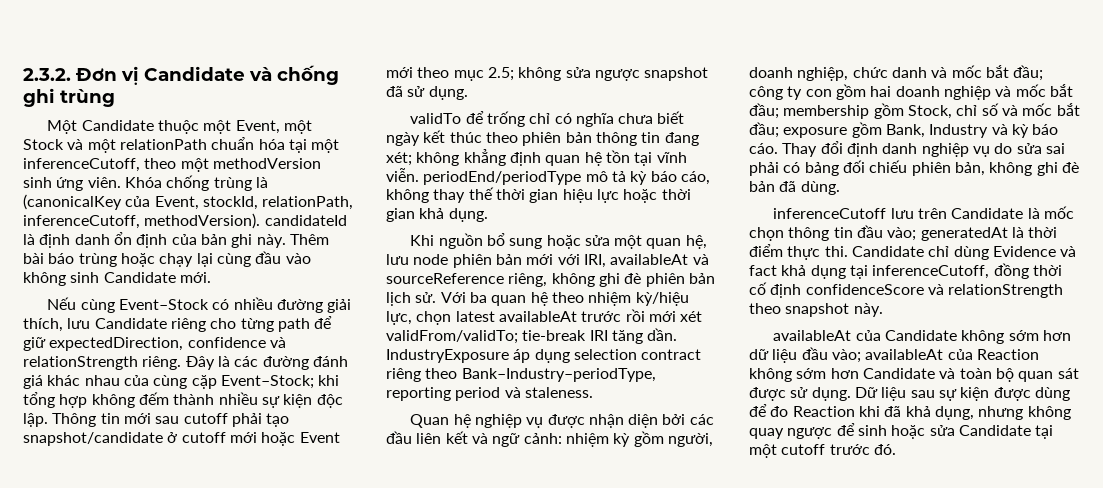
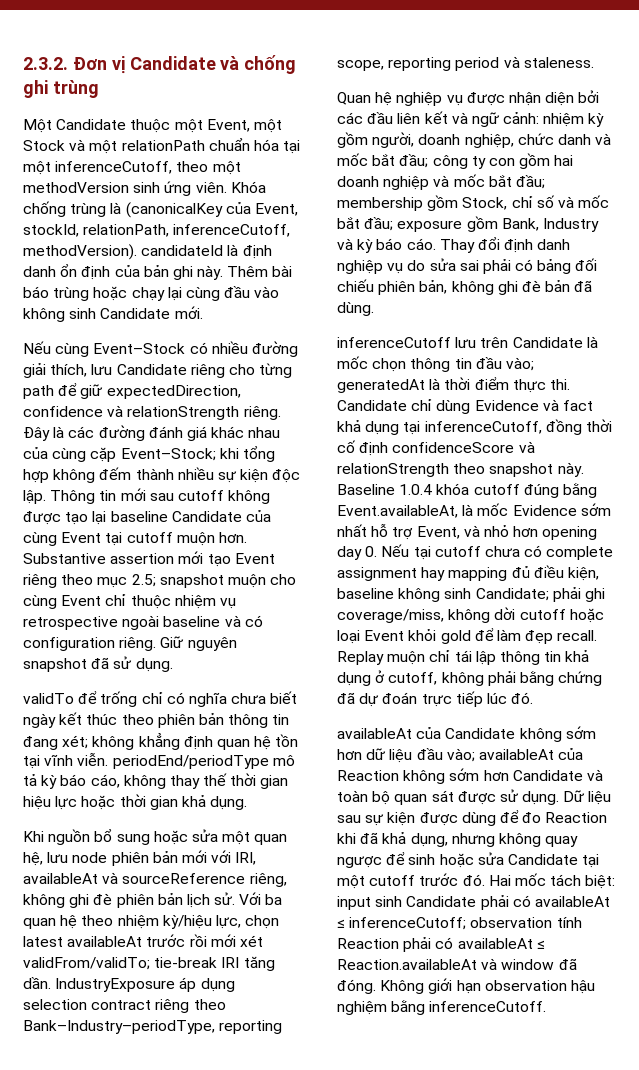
- Thông tin mới sau cutoff phải tạo snapshot/candidate ở cutoff mới hoặc Event mới theo mục 2.5; không sửa ngược snapshot đã sử dụng.
+ Thông tin mới sau cutoff không được tạo lại baseline Candidate của cùng Event tại cutoff muộn hơn. Substantive assertion mới tạo Event riêng theo mục 2.5; snapshot muộn cho cùng Event chỉ thuộc nhiệm vụ retrospective ngoài baseline và có configuration riêng. Giữ nguyên snapshot đã sử dụng.
- IndustryExposure áp dụng selection contract riêng theo Bank–Industry–periodType, reporting period và staleness.
+ IndustryExposure áp dụng selection contract riêng theo Bank–Industry–periodType, reporting scope, reporting period và staleness.
+ Baseline 1.0.4 khóa cutoff đúng bằng Event.availableAt, là mốc Evidence sớm nhất hỗ trợ Event, và nhỏ hơn opening day 0. Nếu tại cutoff chưa có complete assignment hay mapping đủ điều kiện, baseline không sinh Candidate; phải ghi coverage/miss, không dời cutoff hoặc loại Event khỏi gold để làm đẹp recall. Replay muộn chỉ tái lập thông tin khả dụng ở cutoff, không phải bằng chứng đã dự đoán trực tiếp lúc đó.
+ Hai mốc tách biệt: input sinh Candidate phải có availableAt ≤ inferenceCutoff; observation tính Reaction phải có availableAt ≤ Reaction.availableAt và window đã đóng. Không giới hạn observation hậu nghiệm bằng inferenceCutoff.

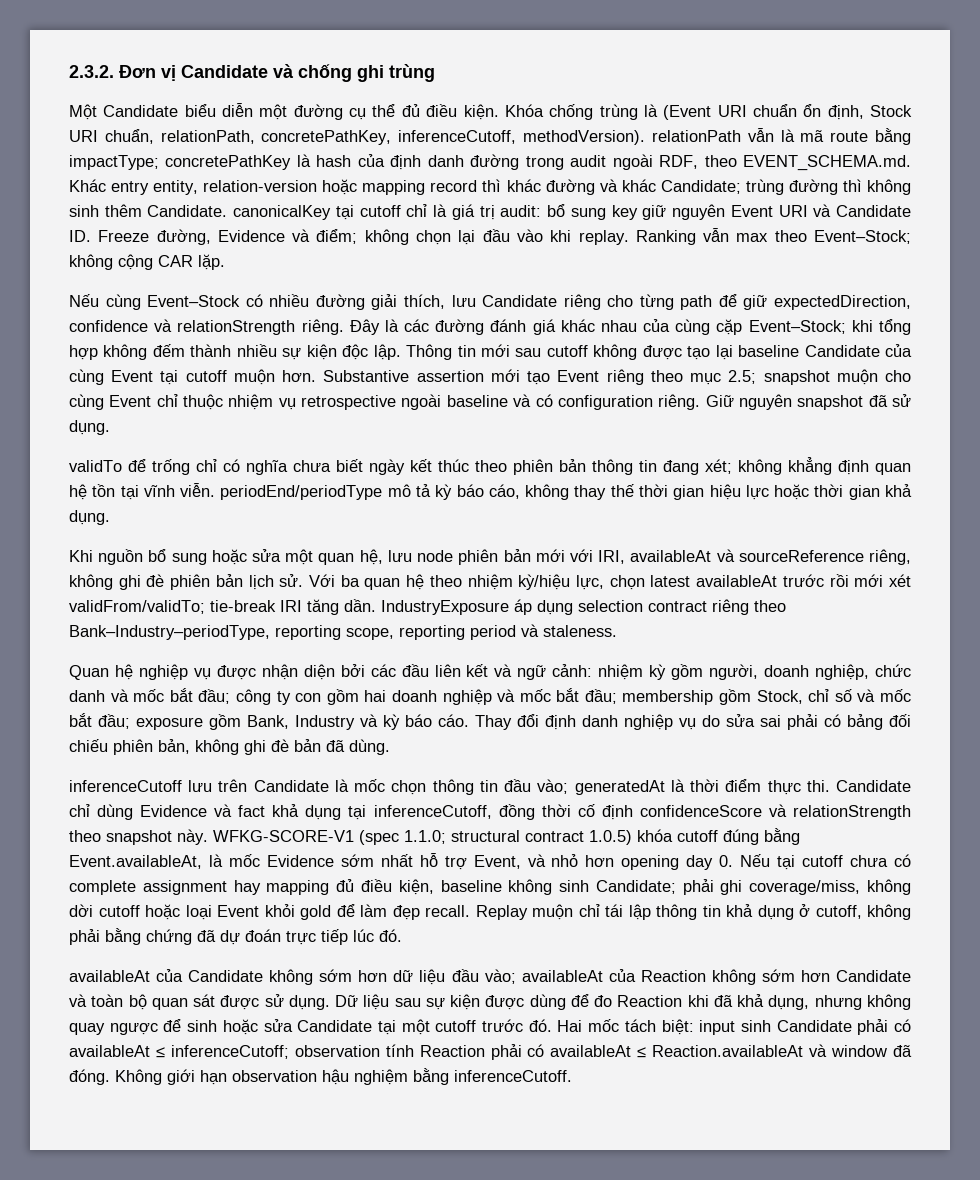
- Một Candidate thuộc một Event, một Stock và một relationPath chuẩn hóa tại một inferenceCutoff, theo một methodVersion sinh ứng viên. Khóa chống trùng là (canonicalKey của Event, stockId, relationPath, inferenceCutoff, methodVersion). candidateId là định danh ổn định của bản ghi này. Thêm bài báo trùng hoặc chạy lại cùng đầu vào không sinh Candidate mới.
+ Một Candidate biểu diễn một đường cụ thể đủ điều kiện. Khóa chống trùng là (Event URI chuẩn ổn định, Stock URI chuẩn, relationPath, concretePathKey, inferenceCutoff, methodVersion). relationPath vẫn là mã route bằng impactType; concretePathKey là hash của định danh đường trong audit ngoài RDF, theo EVENT_SCHEMA.md. Khác entry entity, relation-version hoặc mapping record thì khác đường và khác Candidate; trùng đường thì không sinh thêm Candidate. canonicalKey tại cutoff chỉ là giá trị audit: bổ sung key giữ nguyên Event URI và Candidate ID. Freeze đường, Evidence và điểm; không chọn lại đầu vào khi replay. Ranking vẫn max theo Event–Stock; không cộng CAR lặp.
- Baseline 1.0.4 khóa cutoff đúng bằng Event.availableAt, là mốc Evidence sớm nhất hỗ trợ Event, và nhỏ hơn opening day 0. Nếu tại cutoff chưa có complete assignment hay mapping đủ điều kiện, baseline không sinh Candidate; phải ghi coverage/miss, không dời cutoff hoặc loại Event khỏi gold để làm đẹp recall.
+ WFKG-SCORE-V1 (spec 1.1.0; structural contract 1.0.5) khóa cutoff đúng bằng Event.availableAt, là mốc Evidence sớm nhất hỗ trợ Event, và nhỏ hơn opening day 0. Nếu tại cutoff chưa có complete assignment hay mapping đủ điều kiện, baseline không sinh Candidate; phải ghi coverage/miss, không dời cutoff hoặc loại Event khỏi gold để làm đẹp recall.

